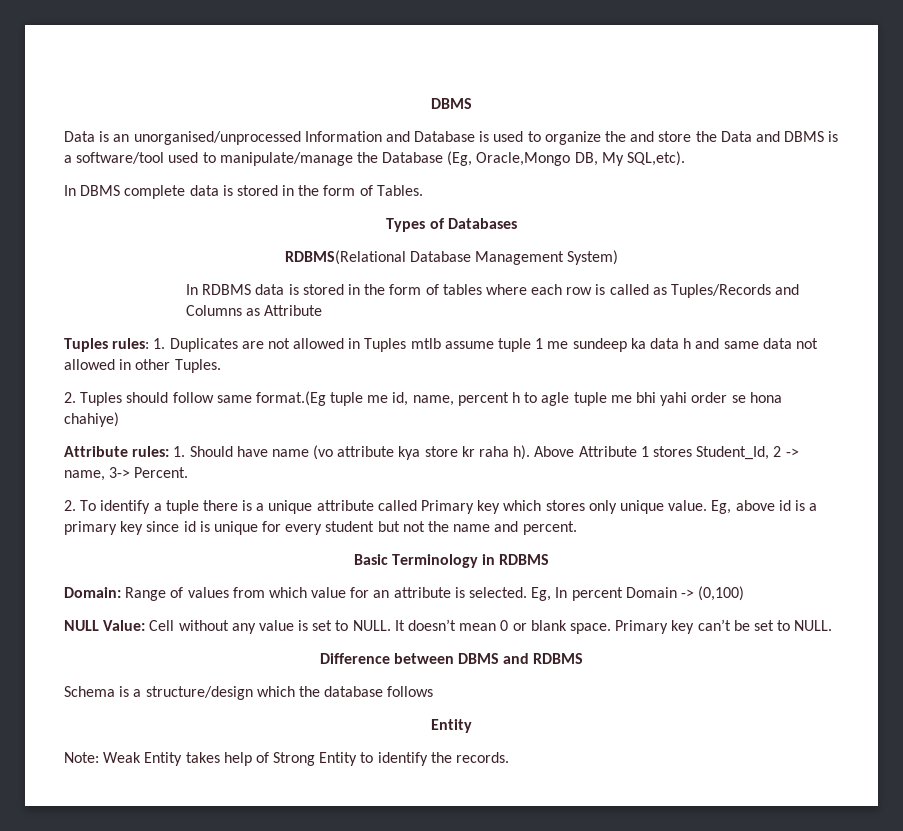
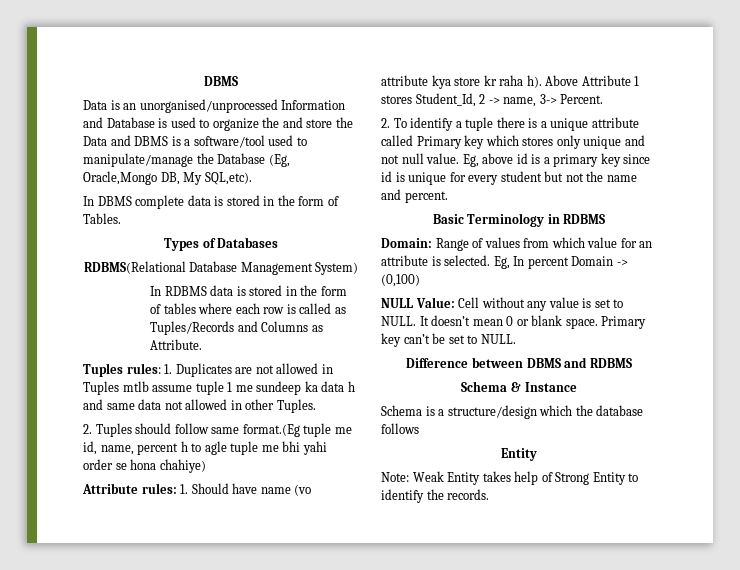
- In RDBMS data is stored in the form of tables where each row is called as Tuples/Records and Columns as Attribute
+ In RDBMS data is stored in the form of tables where each row is called as Tuples/Records and Columns as Attribute.
- 2. To identify a tuple there is a unique attribute called Primary key which stores only unique value.
+ 2. To identify a tuple there is a unique attribute called Primary key which stores only unique and not null value.
+ Schema & Instance

